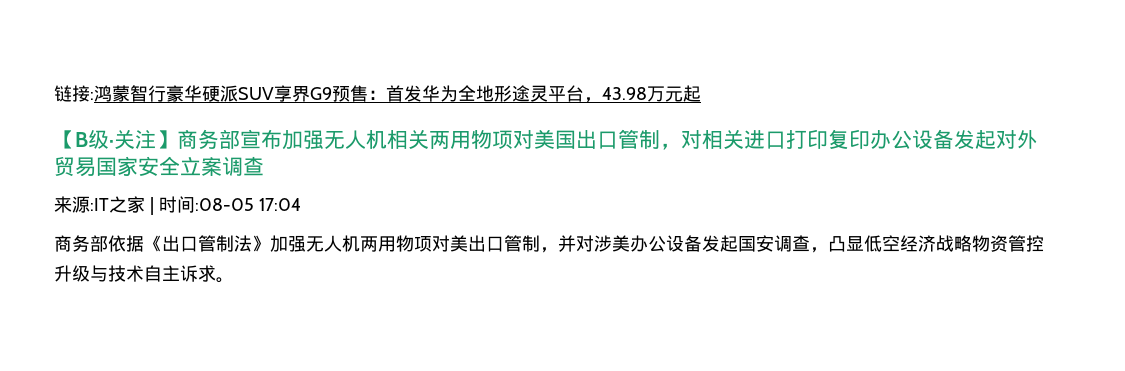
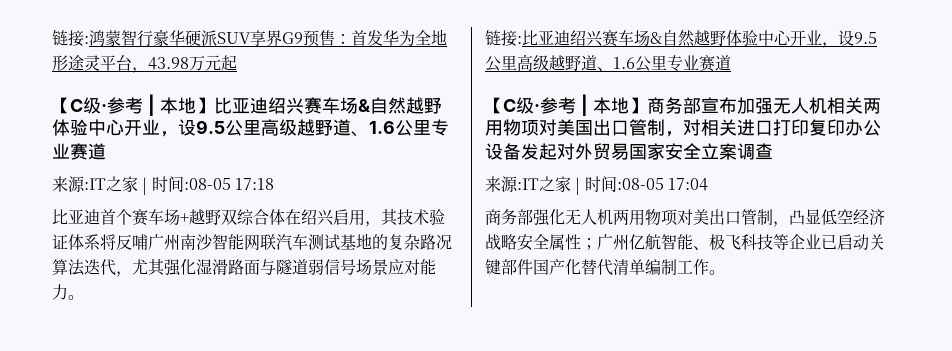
- 【B级·关注】商务部宣布加强无人机相关两用物项对美国出口管制，对相关进口打印复印办公设备发起对外贸易国家安全立案调查
+ 【C级·参考 | 本地】比亚迪绍兴赛车场&自然越野体验中心开业，设9.5公里高级越野道、1.6公里专业赛道
+ 来源:IT之家 | 时间:08-05 17:18
+ 比亚迪首个赛车场+越野双综合体在绍兴启用，其技术验证体系将反哺广州南沙智能网联汽车测试基地的复杂路况算法迭代，尤其强化湿滑路面与隧道弱信号场景应对能力。
+ 链接:比亚迪绍兴赛车场&自然越野体验中心开业，设9.5公里高级越野道、1.6公里专业赛道
+ 【C级·参考 | 本地】商务部宣布加强无人机相关两用物项对美国出口管制，对相关进口打印复印办公设备发起对外贸易国家安全立案调查
- 商务部依据《出口管制法》加强无人机两用物项对美出口管制，并对涉美办公设备发起国安调查，凸显低空经济战略物资管控升级与技术自主诉求。
+ 商务部强化无人机两用物项对美出口管制，凸显低空经济战略安全属性；广州亿航智能、极飞科技等企业已启动关键部件国产化替代清单编制工作。

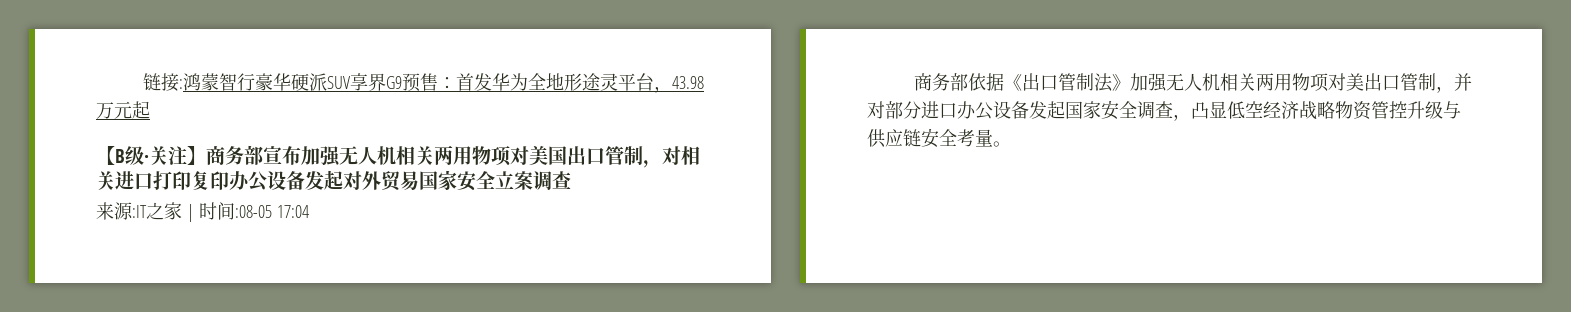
- 【C级·参考 | 本地】比亚迪绍兴赛车场&自然越野体验中心开业，设9.5公里高级越野道、1.6公里专业赛道
- 来源:IT之家 | 时间:08-05 17:18
- 比亚迪首个赛车场+越野双综合体在绍兴启用，其技术验证体系将反哺广州南沙智能网联汽车测试基地的复杂路况算法迭代，尤其强化湿滑路面与隧道弱信号场景应对能力。
- 链接:比亚迪绍兴赛车场&自然越野体验中心开业，设9.5公里高级越野道、1.6公里专业赛道
- 【C级·参考 | 本地】商务部宣布加强无人机相关两用物项对美国出口管制，对相关进口打印复印办公设备发起对外贸易国家安全立案调查
+ 【B级·关注】商务部宣布加强无人机相关两用物项对美国出口管制，对相关进口打印复印办公设备发起对外贸易国家安全立案调查
- 商务部强化无人机两用物项对美出口管制，凸显低空经济战略安全属性；广州亿航智能、极飞科技等企业已启动关键部件国产化替代清单编制工作。
+ 商务部依据《出口管制法》加强无人机相关两用物项对美出口管制，并对部分进口办公设备发起国家安全调查，凸显低空经济战略物资管控升级与供应链安全考量。

